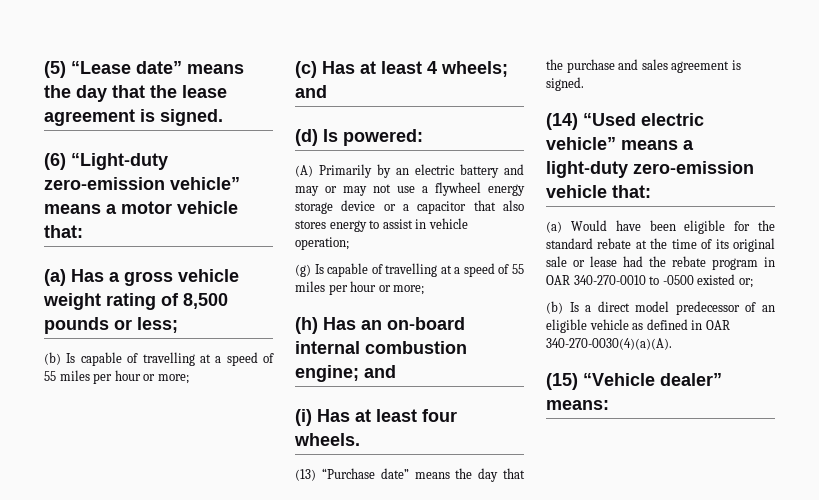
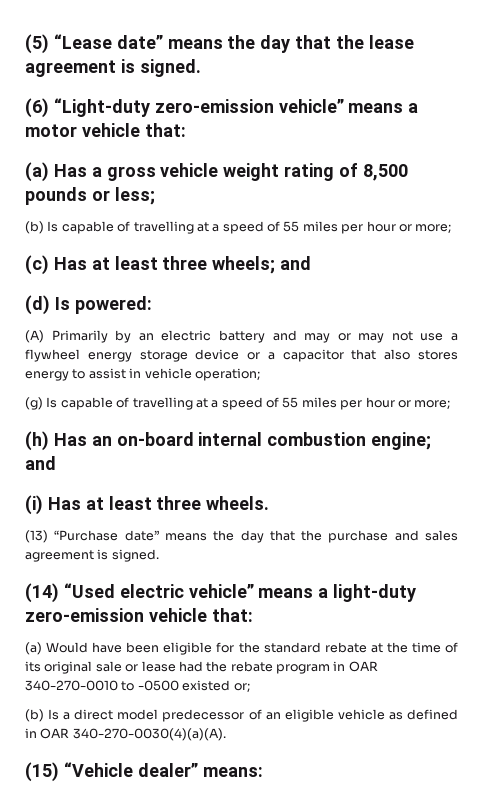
- (c) Has at least 4 wheels; and
+ (c) Has at least three wheels; and
- (i) Has at least four wheels.
+ (i) Has at least three wheels.

